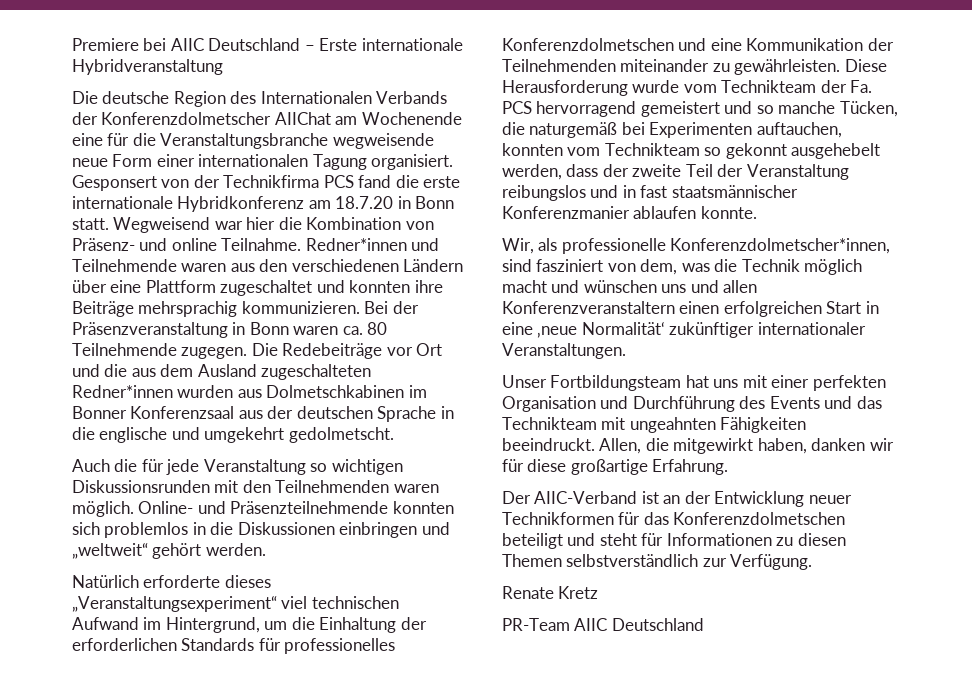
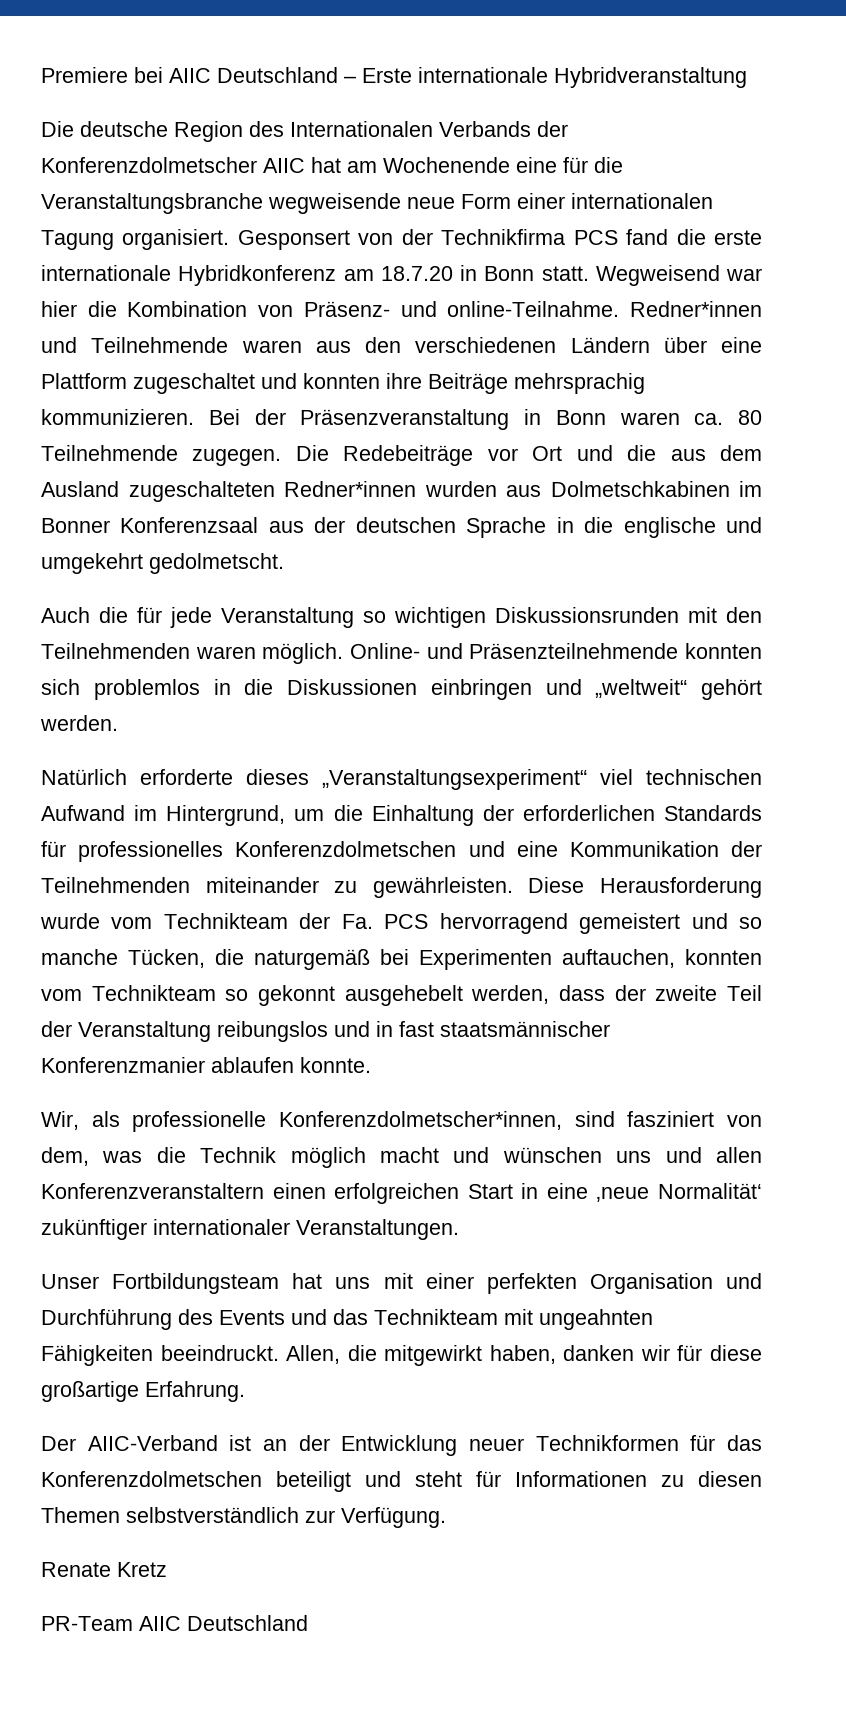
- Die deutsche Region des Internationalen Verbands der Konferenzdolmetscher AIIChat am Wochenende eine für die Veranstaltungsbranche wegweisende neue Form einer internationalen Tagung organisiert.
+ Die deutsche Region des Internationalen Verbands der Konferenzdolmetscher AIIC hat am Wochenende eine für die Veranstaltungsbranche wegweisende neue Form einer internationalen Tagung organisiert.
- Wegweisend war hier die Kombination von Präsenz- und online Teilnahme.
+ Wegweisend war hier die Kombination von Präsenz- und online-Teilnahme.

